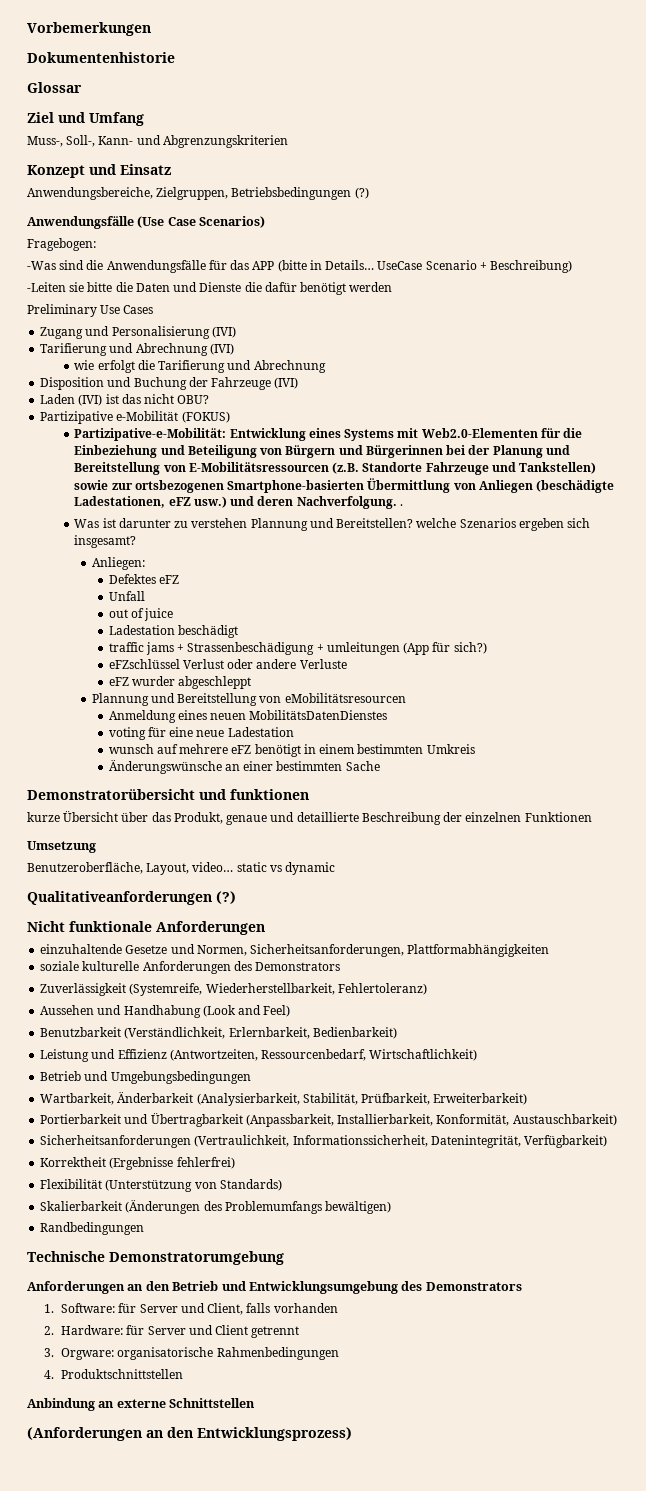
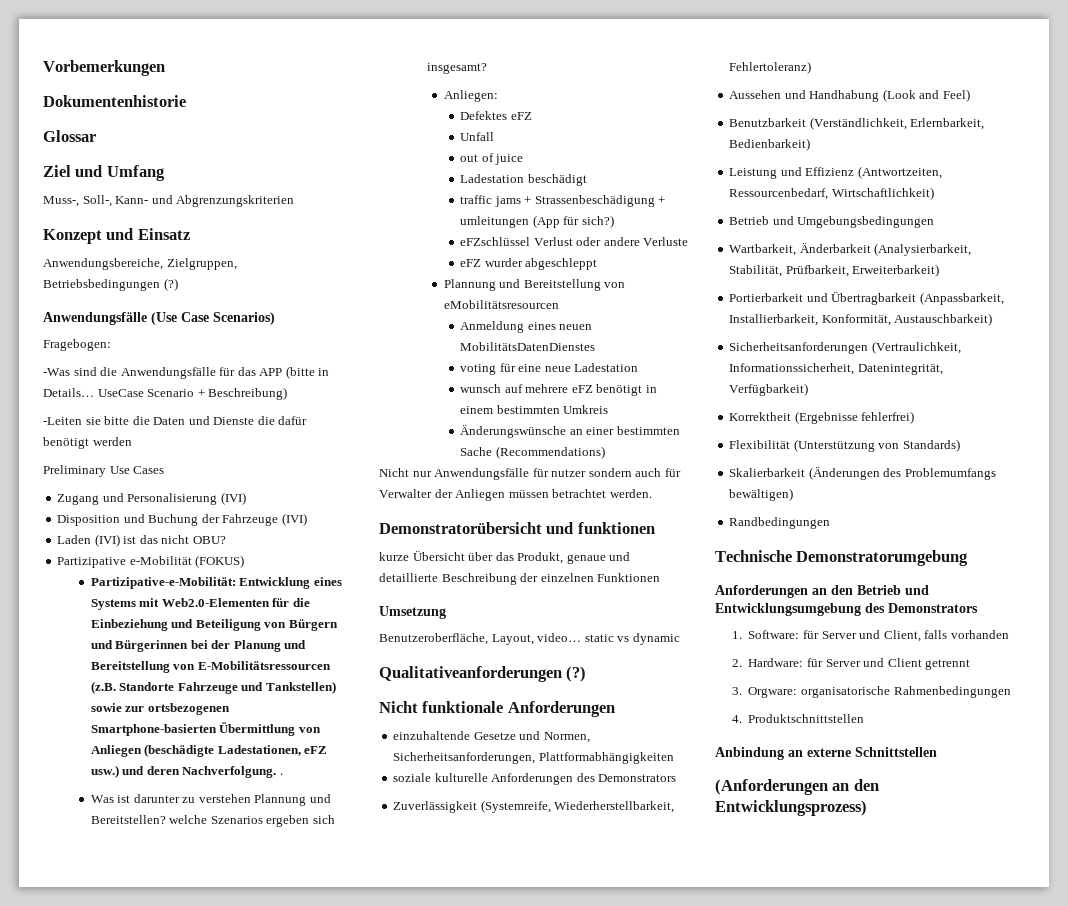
- Tarifierung und Abrechnung (IVI)
- wie erfolgt die Tarifierung und Abrechnung
- Änderungswünsche an einer bestimmten Sache
+ Änderungswünsche an einer bestimmten Sache (Recommendations)
+ Nicht nur Anwendungsfälle für nutzer sondern auch für Verwalter der Anliegen müssen betrachtet werden.

